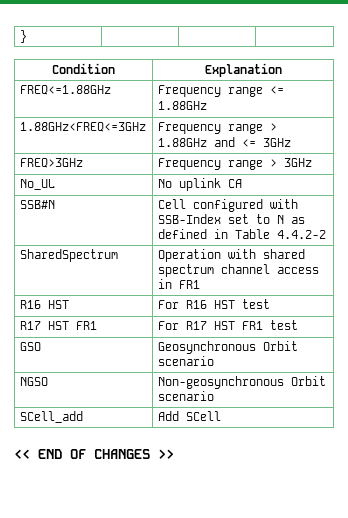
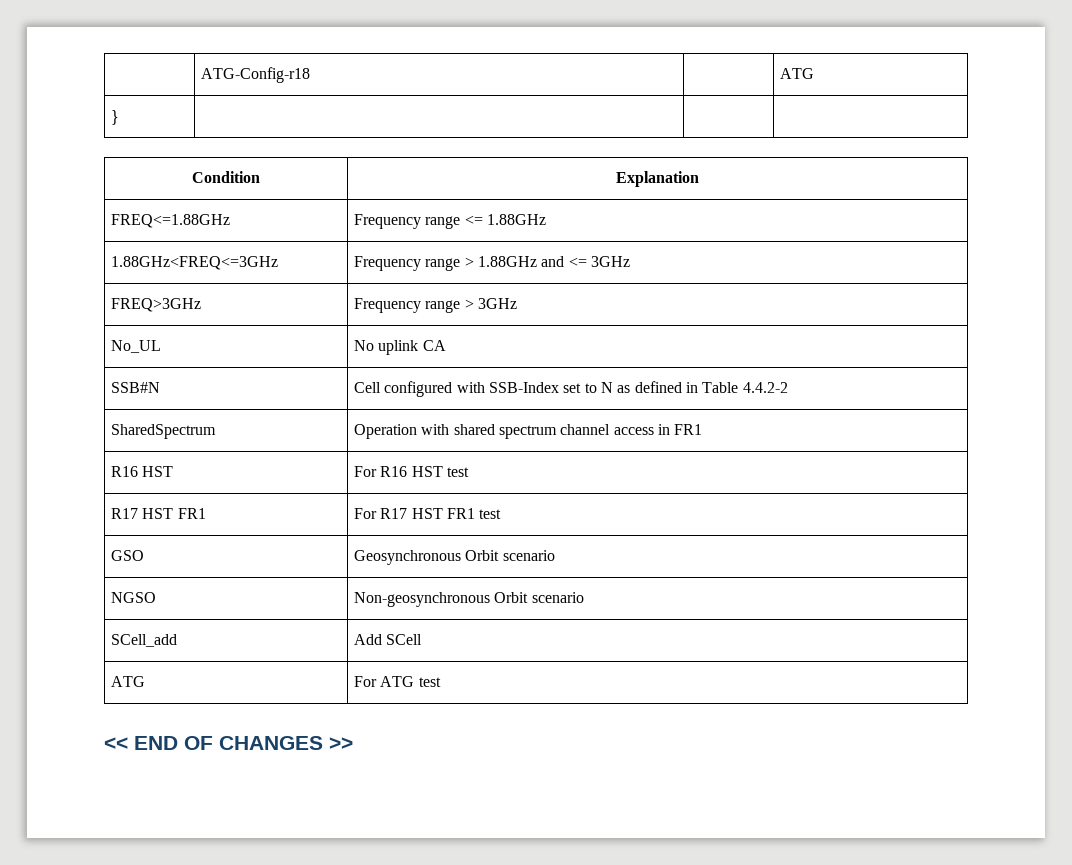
+ | ATG-Config-r18 | | ATG
+ ATG | For ATG test

